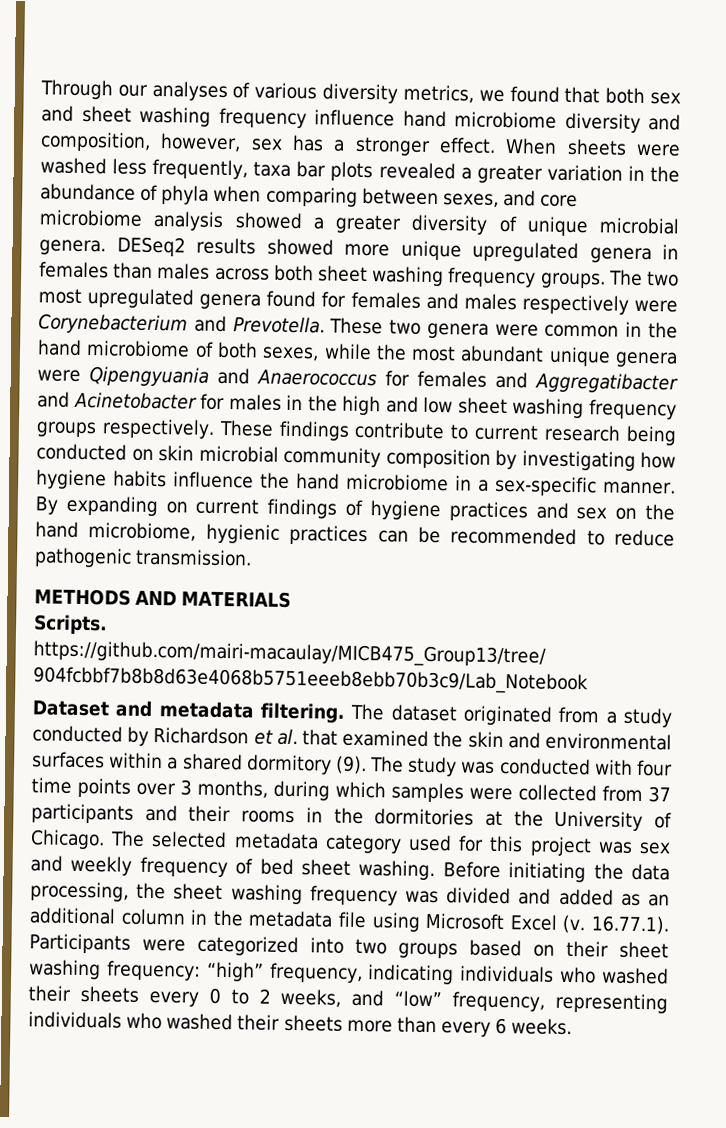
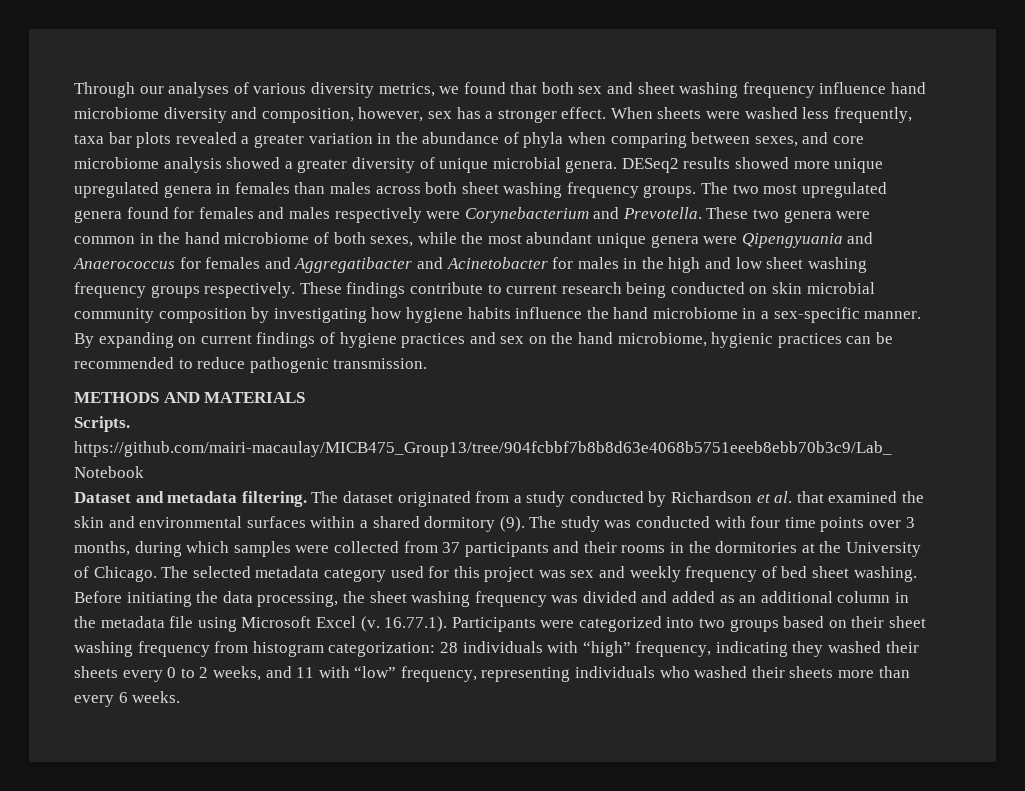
- 16.77.1). Participants were categorized into two groups based on their sheet washing frequency: “high” frequency, indicating individuals who washed their sheets every 0 to 2 weeks, and “low” frequency, representing individuals who washed their sheets more than every 6 weeks.
+ 16.77.1). Participants were categorized into two groups based on their sheet washing frequency from histogram categorization: 28 individuals with “high” frequency, indicating they washed their sheets every 0 to 2 weeks, and 11 with “low” frequency, representing individuals who washed their sheets more than every 6 weeks.

